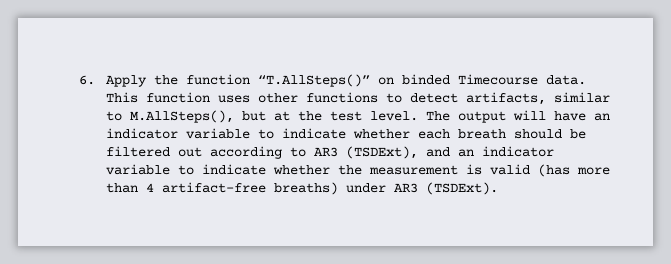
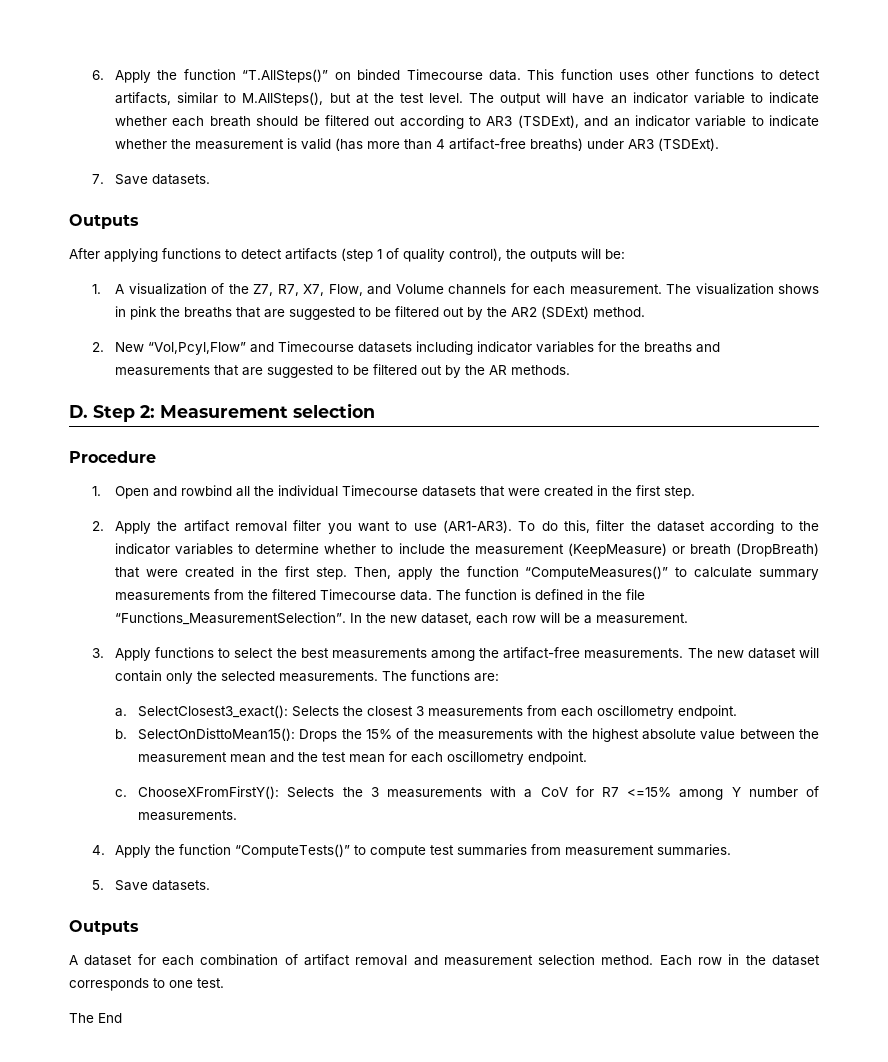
+ 7. Save datasets.
+ Outputs
+ After applying functions to detect artifacts (step 1 of quality control), the outputs will be:
+ 1. A visualization of the Z7, R7, X7, Flow, and Volume channels for each measurement. The visualization shows in pink the breaths that are suggested to be filtered out by the AR2 (SDExt) method.
+ 2. New “Vol,Pcyl,Flow” and Timecourse datasets including indicator variables for the breaths and measurements that are suggested to be filtered out by the AR methods.
+ D. Step 2: Measurement selection
+ Procedure
+ 1. Open and rowbind all the individual Timecourse datasets that were created in the first step.
+ 2. Apply the artifact removal filter you want to use (AR1-AR3). To do this, filter the dataset according to the indicator variables to determine whether to include the measurement (KeepMeasure) or breath (DropBreath) that were created in the first step. Then, apply the function “ComputeMeasures()” to calculate summary measurements from the filtered Timecourse data. The function is defined in the file “Functions_MeasurementSelection”. In the new dataset, each row will be a measurement.
+ 3. Apply functions to select the best measurements among the artifact-free measurements. The new dataset will contain only the selected measurements. The functions are:
+ a. SelectClosest3_exact(): Selects the closest 3 measurements from each oscillometry endpoint.
+ b. SelectOnDisttoMean15(): Drops the 15% of the measurements with the highest absolute value between the measurement mean and the test mean for each oscillometry endpoint.
+ c. ChooseXFromFirstY(): Selects the 3 measurements with a CoV for R7 <=15% among Y number of measurements.
+ 4. Apply the function “ComputeTests()” to compute test summaries from measurement summaries.
+ 5. Save datasets.
+ Outputs
+ A dataset for each combination of artifact removal and measurement selection method. Each row in the dataset corresponds to one test.
+ The End

